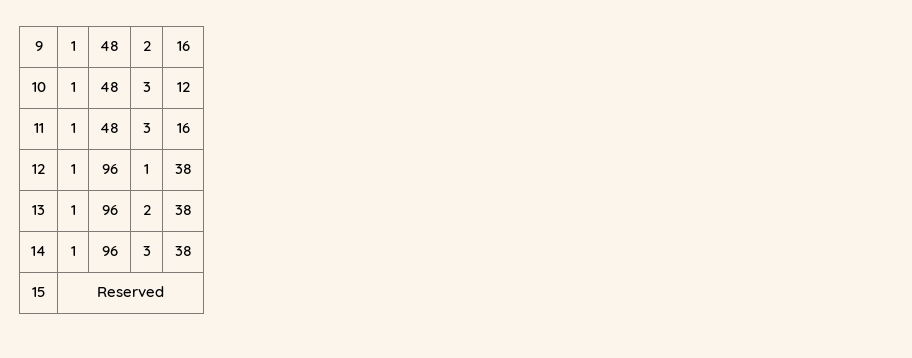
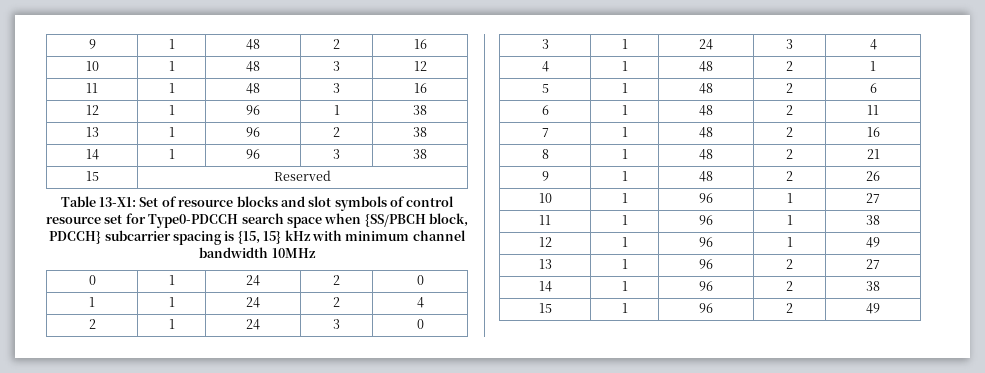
+ Table 13-X1: Set of resource blocks and slot symbols of control resource set for Type0-PDCCH search space when {SS/PBCH block, PDCCH} subcarrier spacing is {15, 15} kHz with minimum channel bandwidth 10MHz
+ 0 | 1 | 24 | 2 | 0
+ 1 | 1 | 24 | 2 | 4
+ 2 | 1 | 24 | 3 | 0
+ 3 | 1 | 24 | 3 | 4
+ 4 | 1 | 48 | 2 | 1
+ 5 | 1 | 48 | 2 | 6
+ 6 | 1 | 48 | 2 | 11
+ 7 | 1 | 48 | 2 | 16
+ 8 | 1 | 48 | 2 | 21
+ 9 | 1 | 48 | 2 | 26
+ 10 | 1 | 96 | 1 | 27
+ 11 | 1 | 96 | 1 | 38
+ 12 | 1 | 96 | 1 | 49
+ 13 | 1 | 96 | 2 | 27
+ 14 | 1 | 96 | 2 | 38
+ 15 | 1 | 96 | 2 | 49

